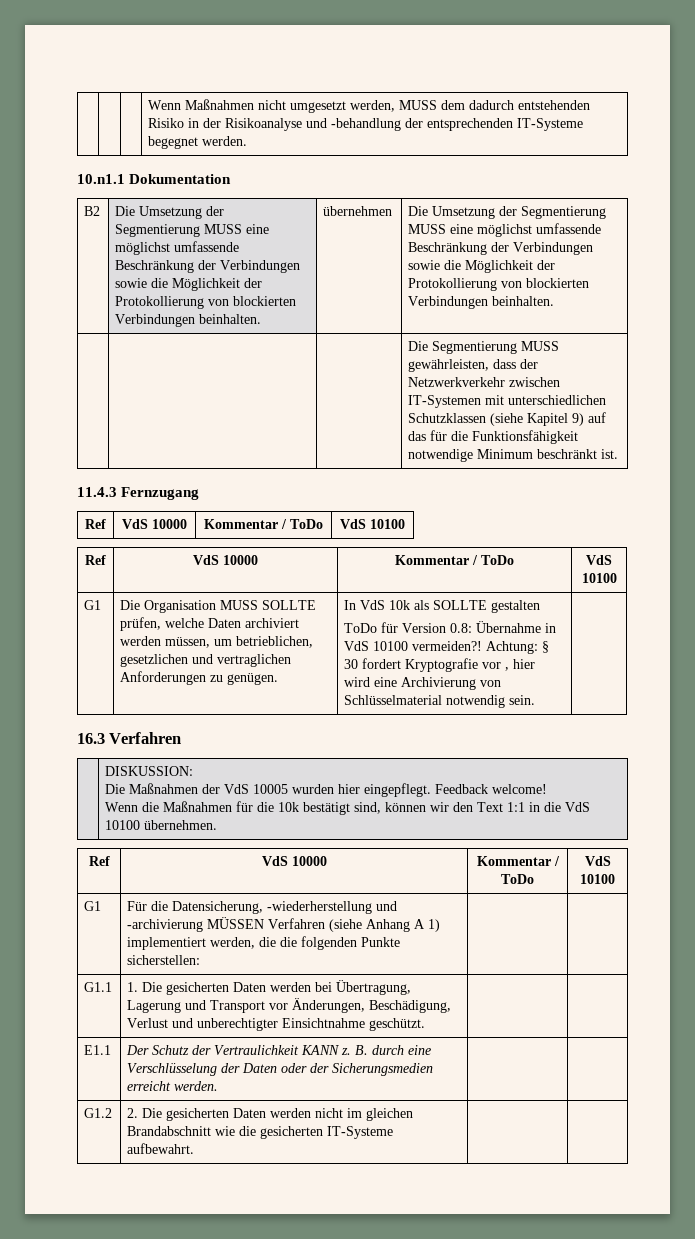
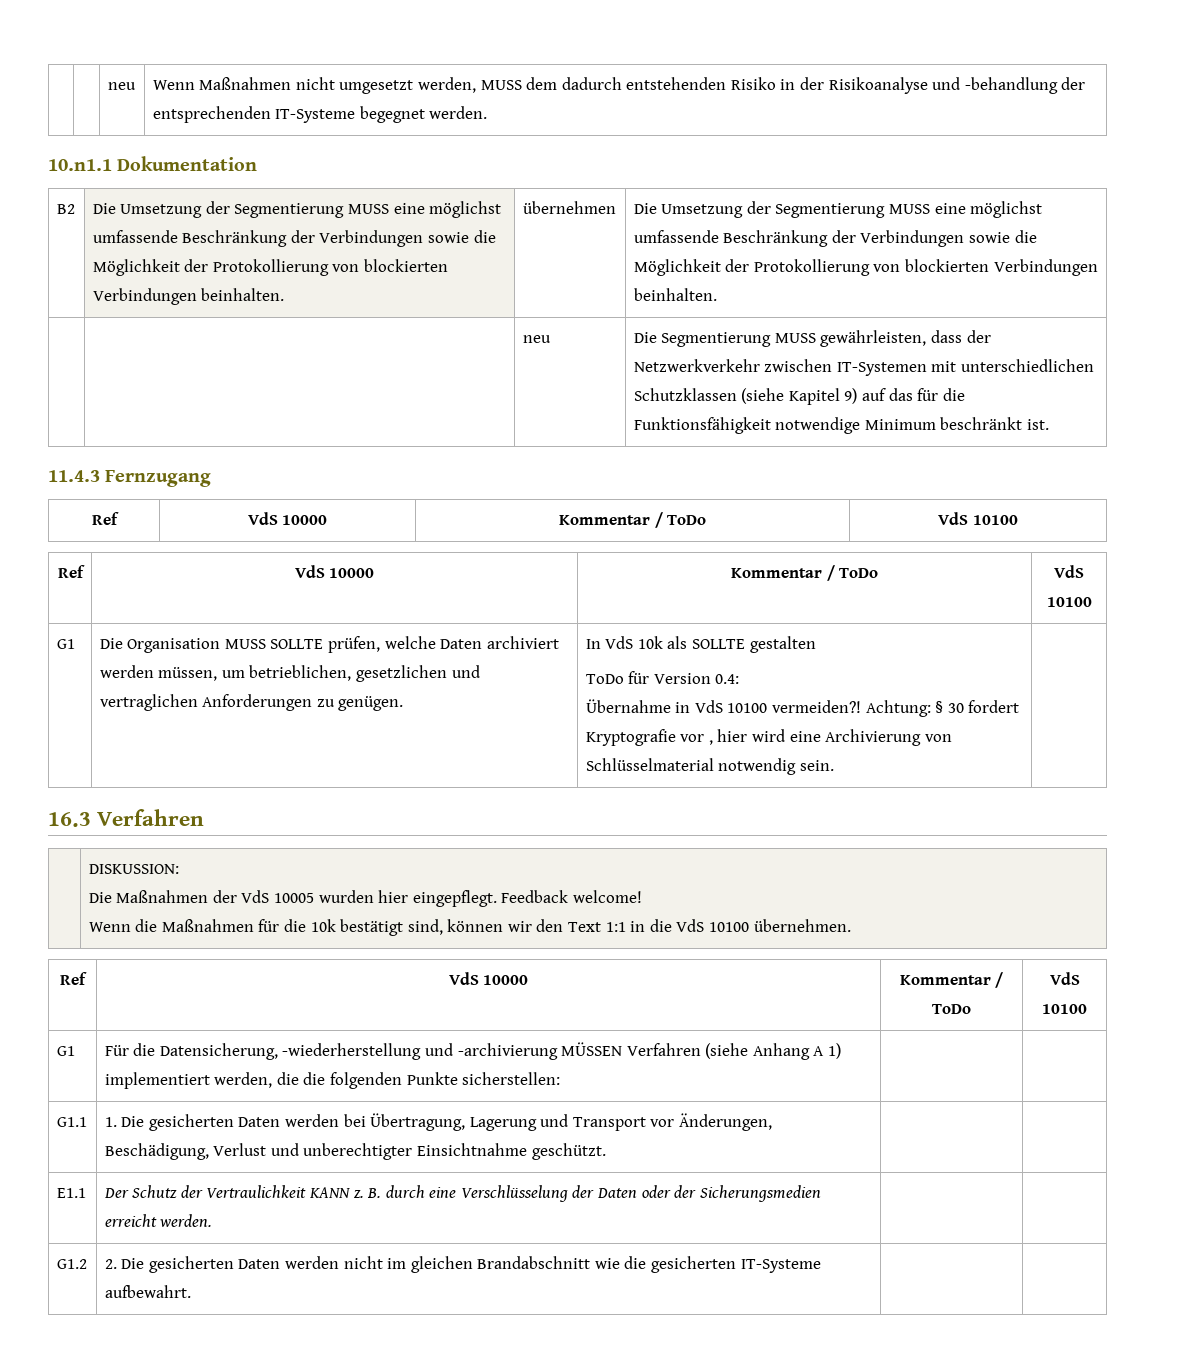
- | | | Wenn Maßnahmen nicht umgesetzt werden, MUSS dem dadurch entstehenden Risiko in der Risikoanalyse und -behandlung der entsprechenden IT-Systeme begegnet werden.
+ | | neu | Wenn Maßnahmen nicht umgesetzt werden, MUSS dem dadurch entstehenden Risiko in der Risikoanalyse und -behandlung der entsprechenden IT-Systeme begegnet werden.
- | | | Die Segmentierung MUSS gewährleisten, dass der Netzwerkverkehr zwischen IT-Systemen mit unterschiedlichen Schutzklassen (siehe Kapitel 9) auf das für die Funktionsfähigkeit notwendige Minimum beschränkt ist.
+ | | neu | Die Segmentierung MUSS gewährleisten, dass der Netzwerkverkehr zwischen IT-Systemen mit unterschiedlichen Schutzklassen (siehe Kapitel 9) auf das für die Funktionsfähigkeit notwendige Minimum beschränkt ist.
- ToDo für Version 0.8: Übernahme in VdS 10100 vermeiden?!
+ ToDo für Version 0.4:
+ Übernahme in VdS 10100 vermeiden?!

